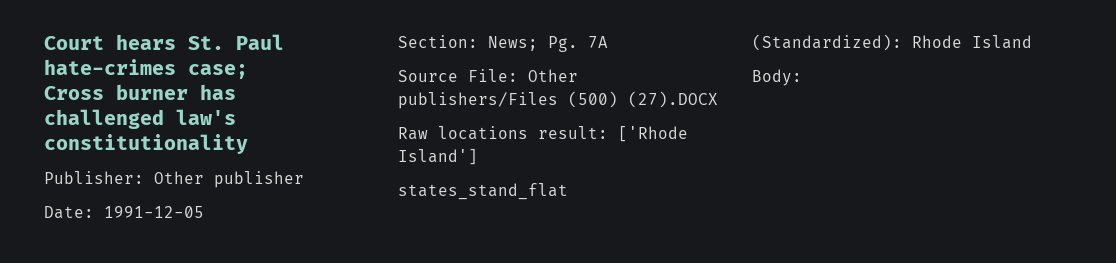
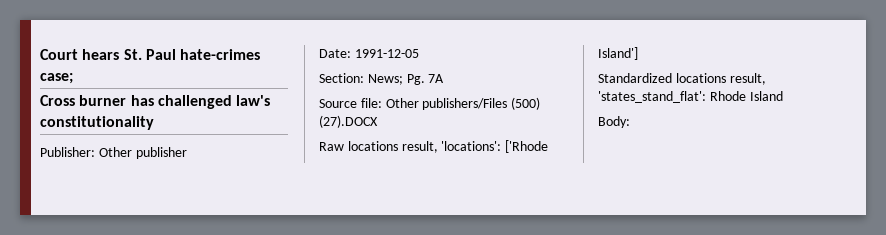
- Source File: Other publishers/Files (500) (27).DOCX
+ Source file: Other publishers/Files (500) (27).DOCX
- Raw locations result: ['Rhode Island']
+ Raw locations result, 'locations': ['Rhode Island']
- states_stand_flat (Standardized): Rhode Island
+ Standardized locations result, 'states_stand_flat': Rhode Island

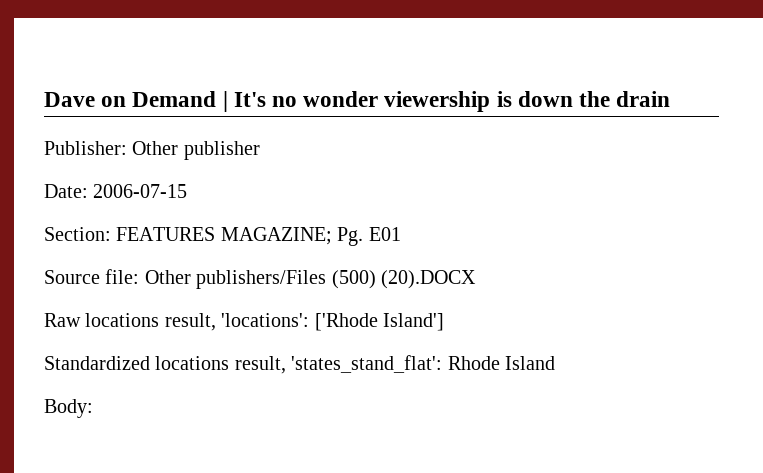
- Court hears St. Paul hate-crimes case;
- Cross burner has challenged law's constitutionality
+ Dave on Demand | It's no wonder viewership is down the drain
- Date: 1991-12-05
+ Date: 2006-07-15
- Section: News; Pg. 7A
+ Section: FEATURES MAGAZINE; Pg. E01
- Source file: Other publishers/Files (500) (27).DOCX
+ Source file: Other publishers/Files (500) (20).DOCX

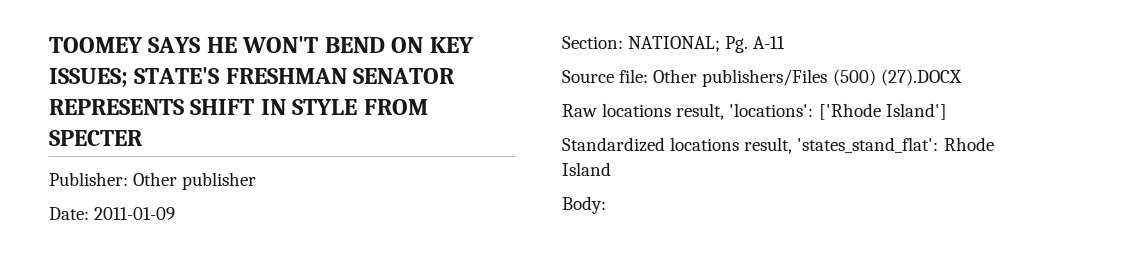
- Dave on Demand | It's no wonder viewership is down the drain
+ TOOMEY SAYS HE WON'T BEND ON KEY ISSUES; STATE'S FRESHMAN SENATOR REPRESENTS SHIFT IN STYLE FROM SPECTER
- Date: 2006-07-15
+ Date: 2011-01-09
- Section: FEATURES MAGAZINE; Pg. E01
+ Section: NATIONAL; Pg. A-11
- Source file: Other publishers/Files (500) (20).DOCX
+ Source file: Other publishers/Files (500) (27).DOCX

